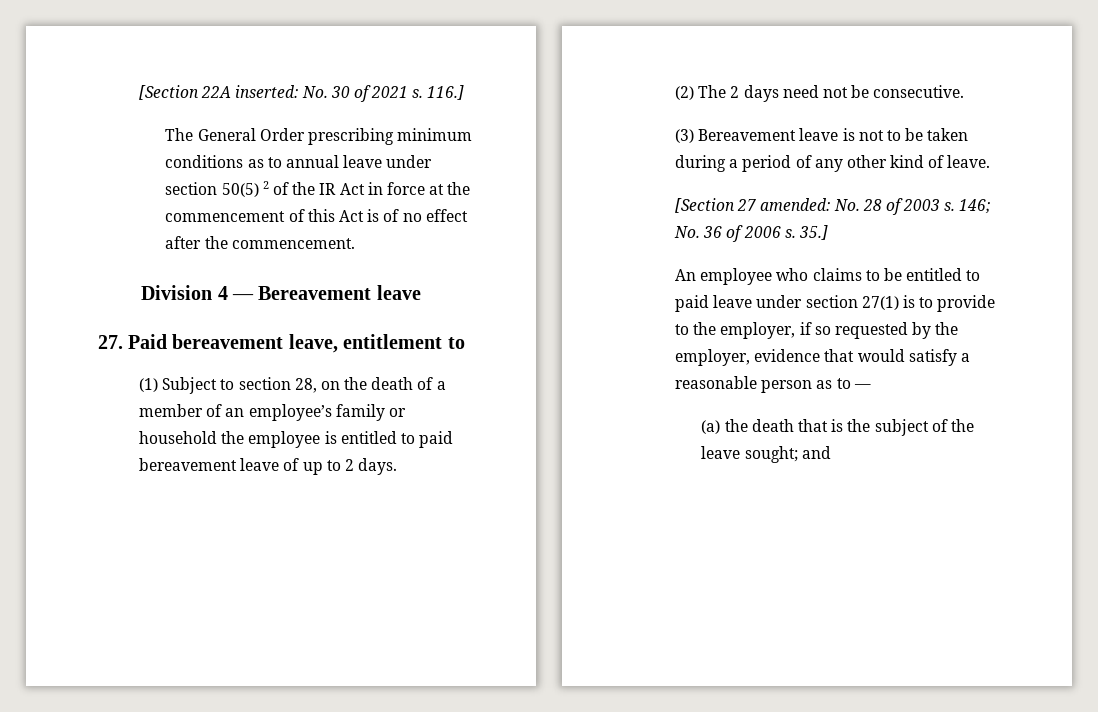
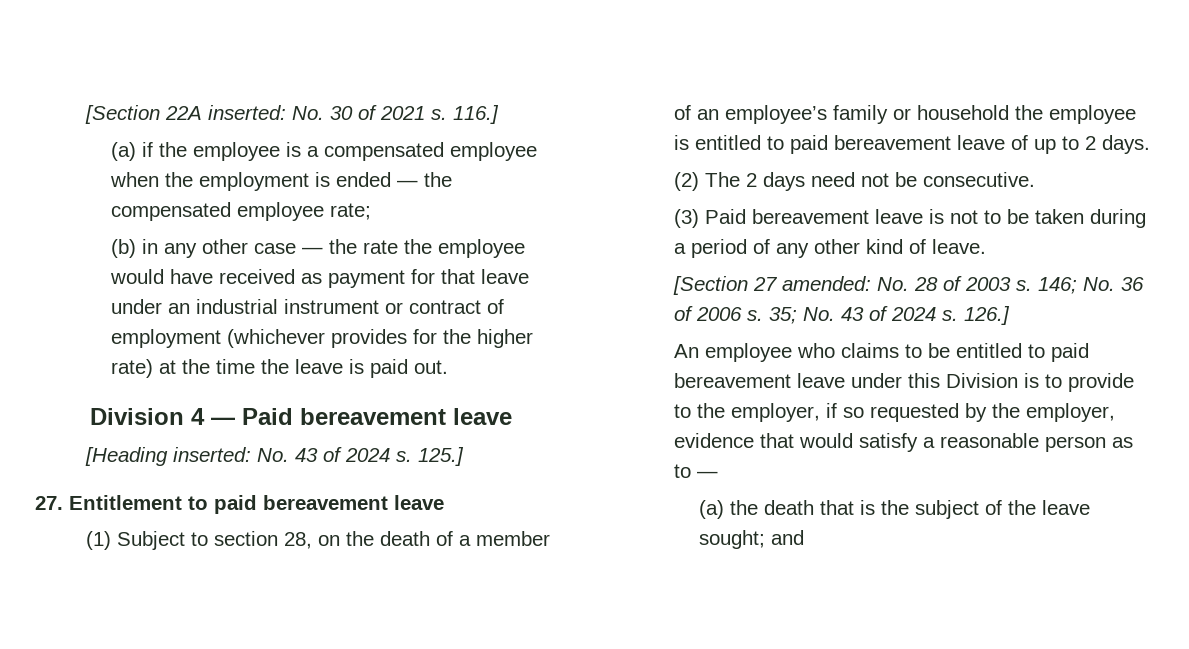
- The General Order prescribing minimum conditions as to annual leave under section 50(5) 2 of the IR Act in force at the commencement of this Act is of no effect after the commencement.
+ (a) if the employee is a compensated employee when the employment is ended — the compensated employee rate;
+ (b) in any other case — the rate the employee would have received as payment for that leave under an industrial instrument or contract of employment (whichever provides for the higher rate) at the time the leave is paid out.
- Division 4 — Bereavement leave
- 27. Paid bereavement leave, entitlement to
+ Division 4 — Paid bereavement leave
+ [Heading inserted: No. 43 of 2024 s. 125.]
+ 27. Entitlement to paid bereavement leave
- (3) Bereavement leave is not to be taken during a period of any other kind of leave.
+ (3) Paid bereavement leave is not to be taken during a period of any other kind of leave.
- 35.]
+ 35; No. 43 of 2024 s. 126.]
- An employee who claims to be entitled to paid leave under section 27(1) is to provide to the employer, if so requested by the employer, evidence that would satisfy a reasonable person as to —
+ An employee who claims to be entitled to paid bereavement leave under this Division is to provide to the employer, if so requested by the employer, evidence that would satisfy a reasonable person as to —

